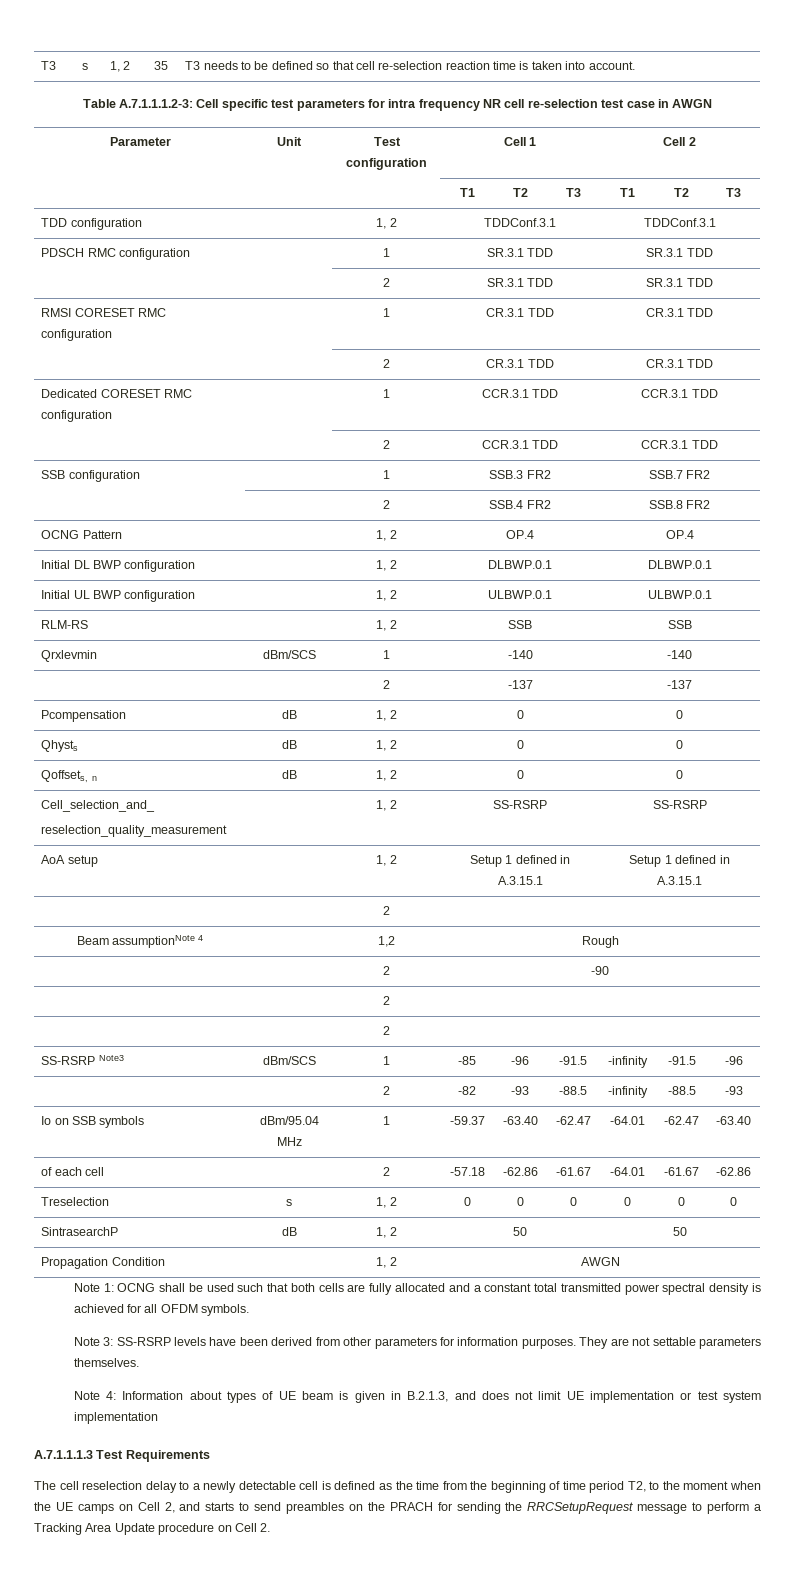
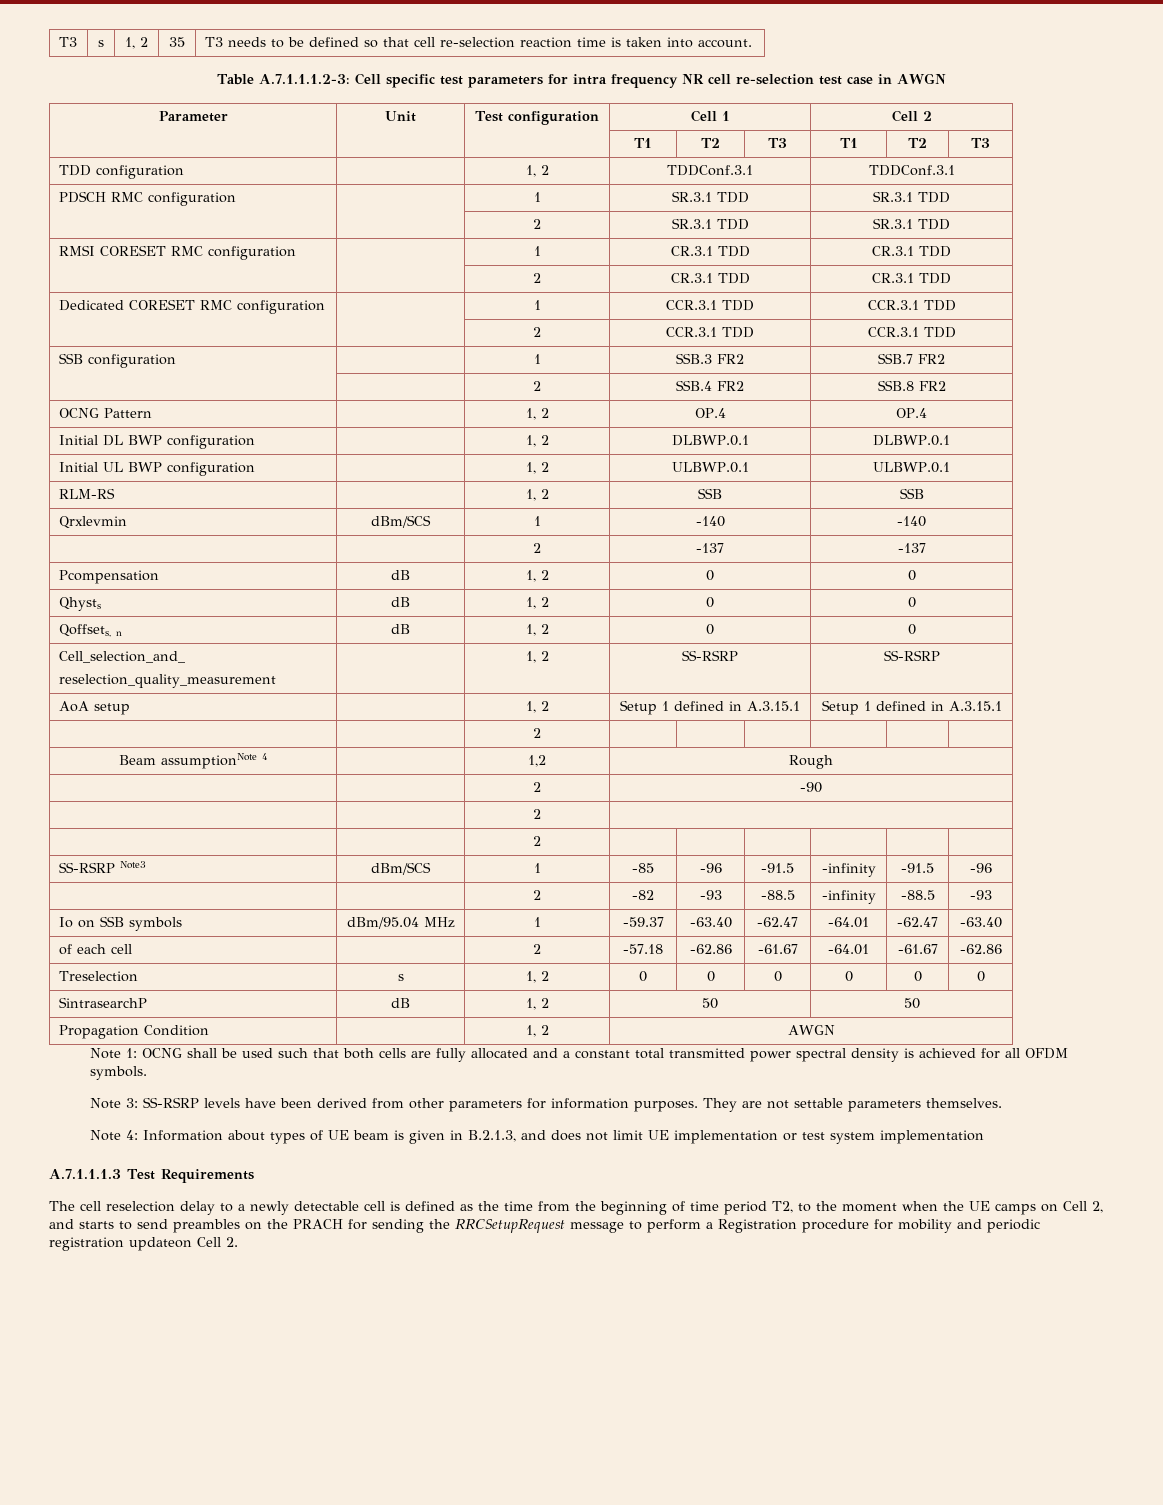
- The cell reselection delay to a newly detectable cell is defined as the time from the beginning of time period T2, to the moment when the UE camps on Cell 2, and starts to send preambles on the PRACH for sending the RRCSetupRequest message to perform a Tracking Area Update procedure on Cell 2.
+ The cell reselection delay to a newly detectable cell is defined as the time from the beginning of time period T2, to the moment when the UE camps on Cell 2, and starts to send preambles on the PRACH for sending the RRCSetupRequest message to perform a Registration procedure for mobility and periodic registration updateon Cell 2.

